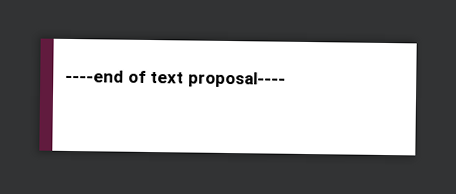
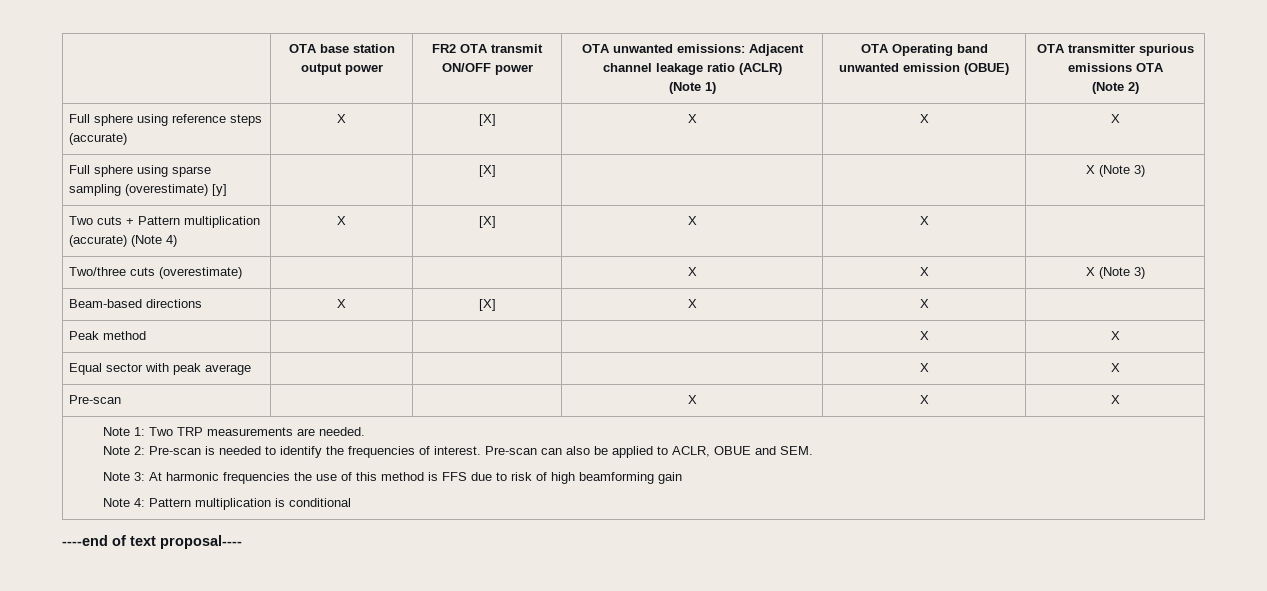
+ | OTA base station output power | FR2 OTA transmit ON/OFF power | OTA unwanted emissions: Adjacent channel leakage ratio (ACLR)
+ (Note 1) | OTA Operating band unwanted emission (OBUE) | OTA transmitter spurious emissions OTA
+ (Note 2)
+ Full sphere using reference steps (accurate) | X | [X] | X | X | X
+ Full sphere using sparse sampling (overestimate) [y] | | [X] | | | X (Note 3)
+ Two cuts + Pattern multiplication (accurate) (Note 4) | X | [X] | X | X |
+ Two/three cuts (overestimate) | | | X | X | X (Note 3)
+ Beam-based directions | X | [X] | X | X |
+ Peak method | | | | X | X
+ Equal sector with peak average | | | | X | X
+ Pre-scan | | | X | X | X
+ Note 1: Two TRP measurements are needed.
+ Note 2: Pre-scan is needed to identify the frequencies of interest. Pre-scan can also be applied to ACLR, OBUE and SEM.
+ Note 3: At harmonic frequencies the use of this method is FFS due to risk of high beamforming gain
+ Note 4: Pattern multiplication is conditional

